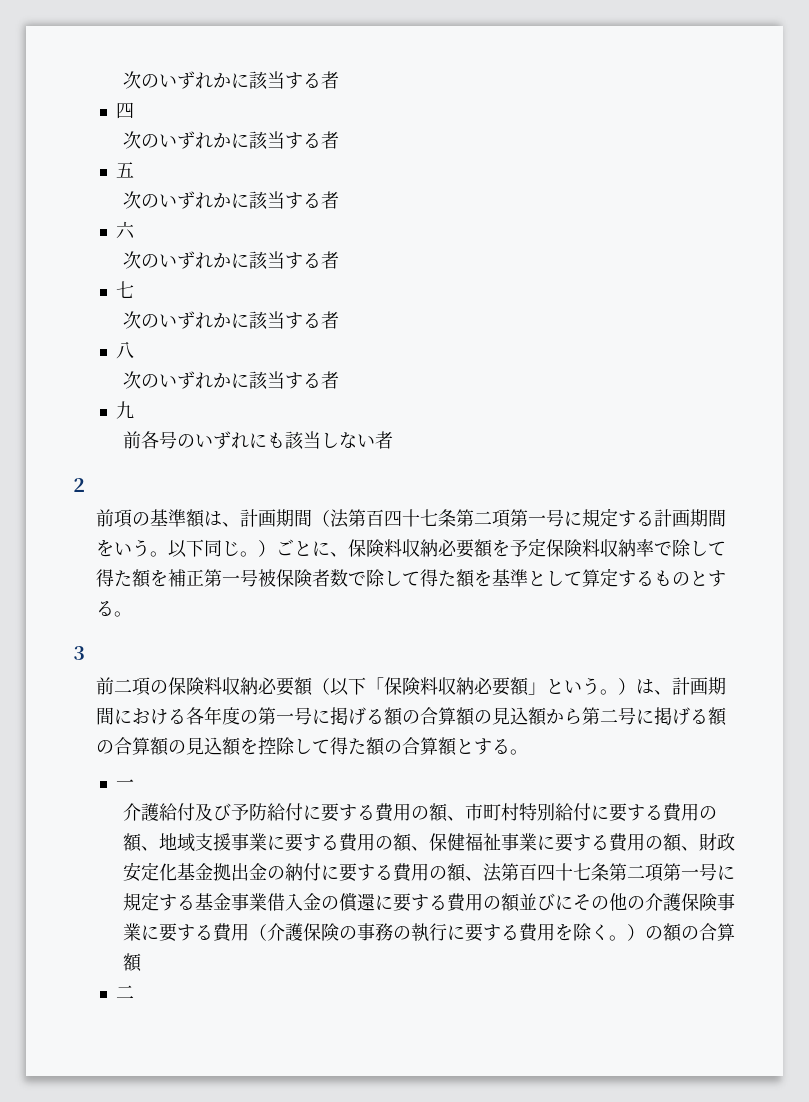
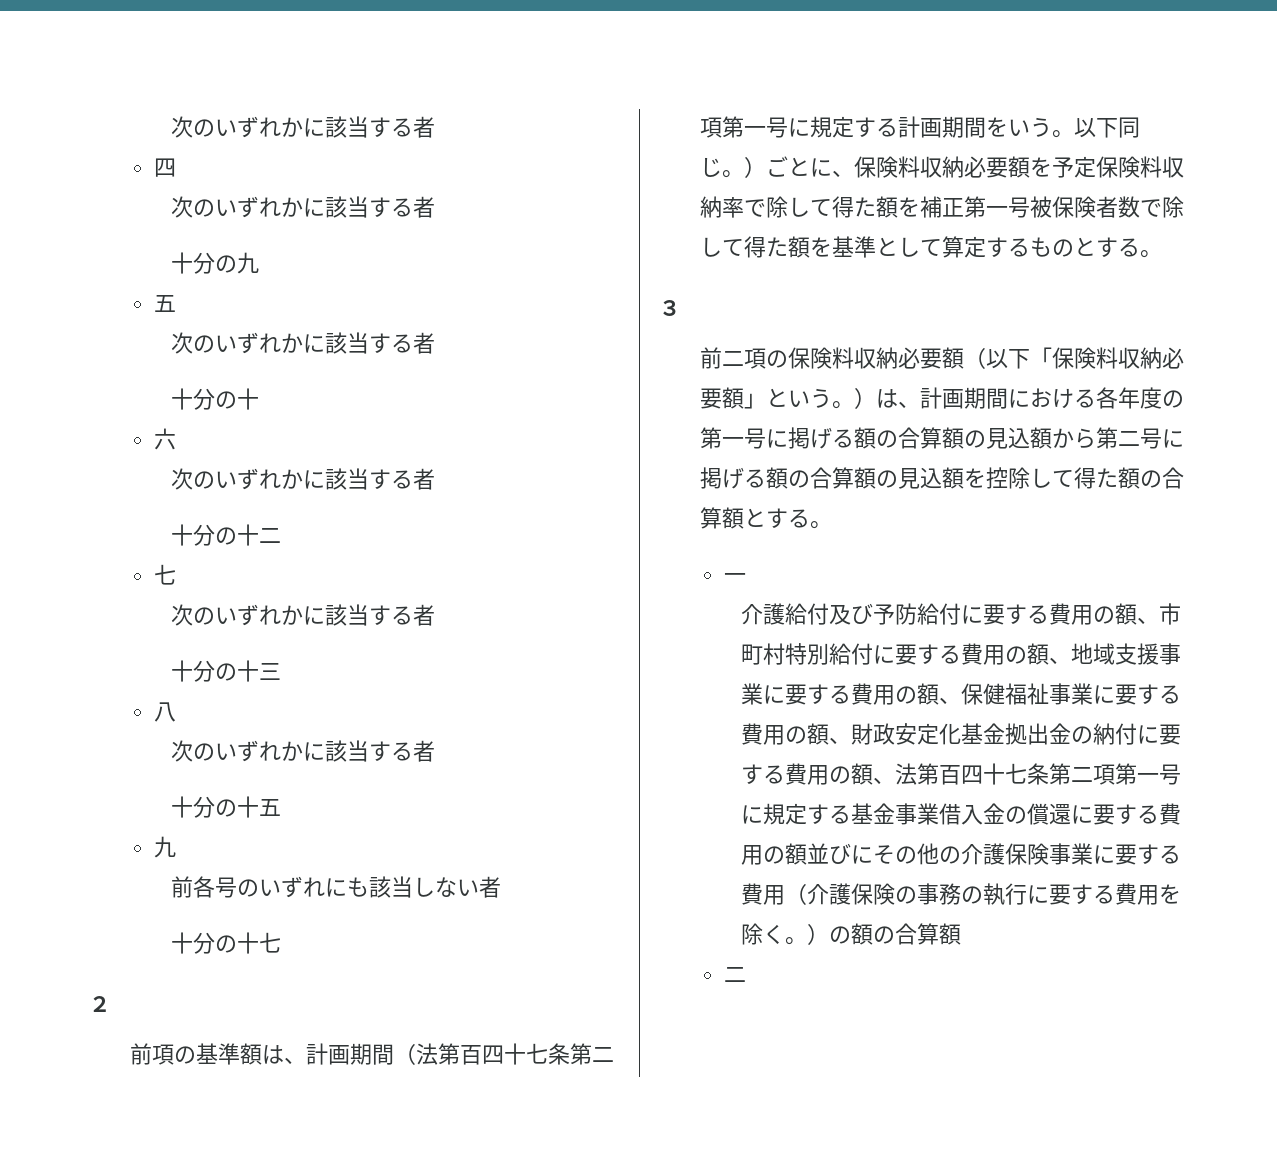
+ 十分の九
  五
  次のいずれかに該当する者
+ 十分の十
+ 十分の十二
+ 十分の十三
+ 十分の十五
+ 十分の十七

